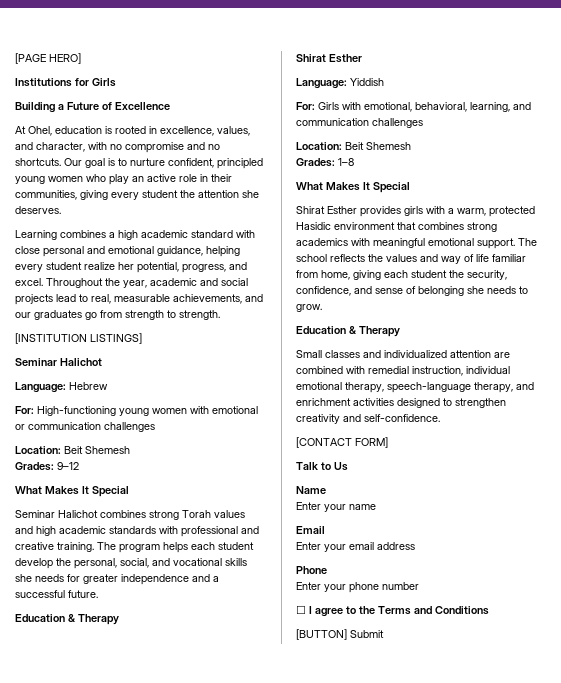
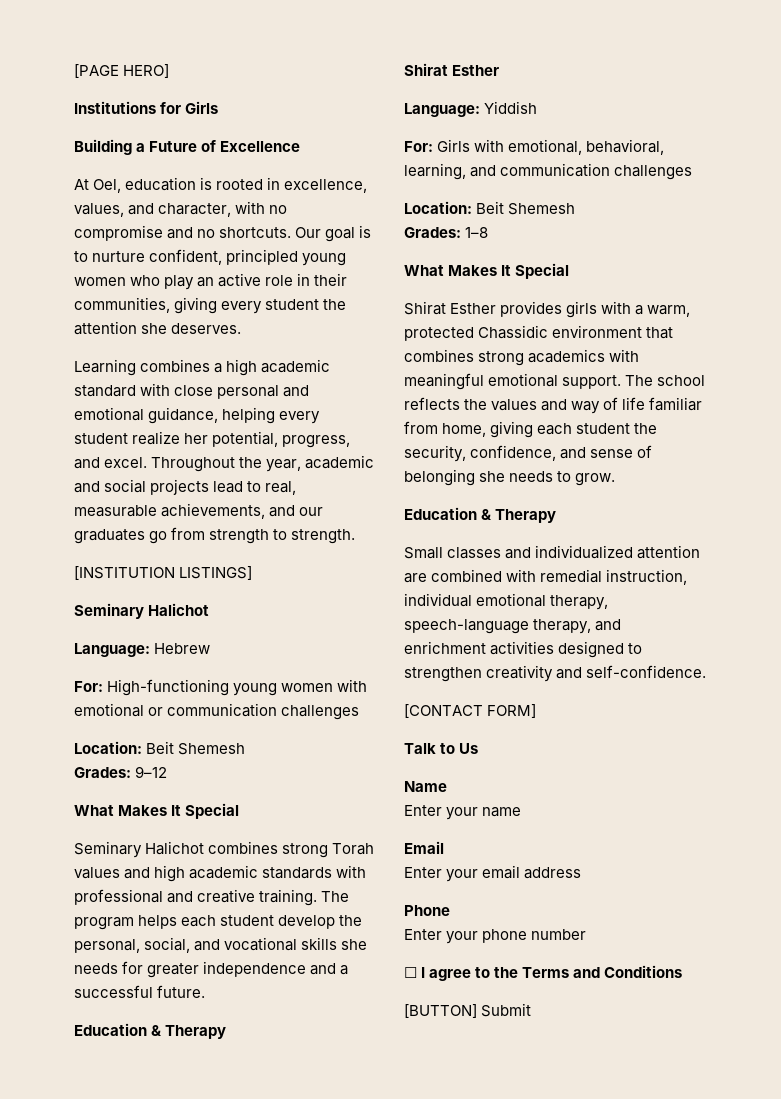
- At Ohel, education is rooted in excellence, values, and character, with no compromise and no shortcuts.
+ At Oel, education is rooted in excellence, values, and character, with no compromise and no shortcuts.
  [INSTITUTION LISTINGS]
- Seminar Halichot
+ Seminary Halichot
- Seminar Halichot combines strong Torah values and high academic standards with professional and creative training.
+ Seminary Halichot combines strong Torah values and high academic standards with professional and creative training.
- Shirat Esther provides girls with a warm, protected Hasidic environment that combines strong academics with meaningful emotional support.
+ Shirat Esther provides girls with a warm, protected Chassidic environment that combines strong academics with meaningful emotional support.

